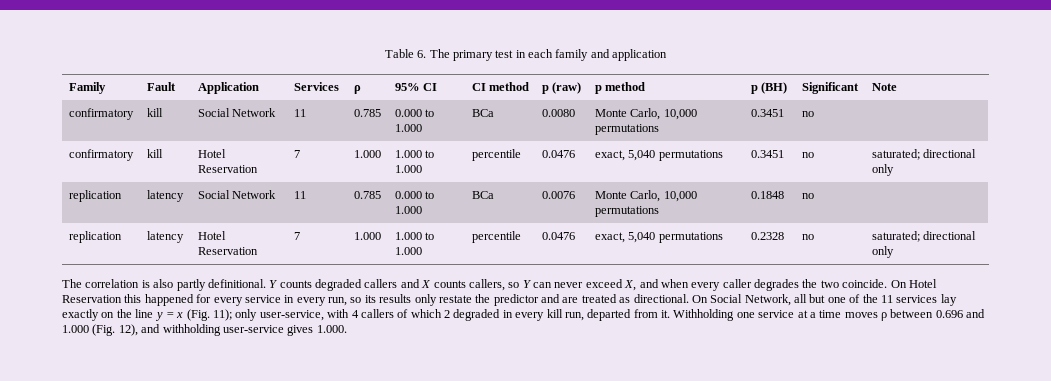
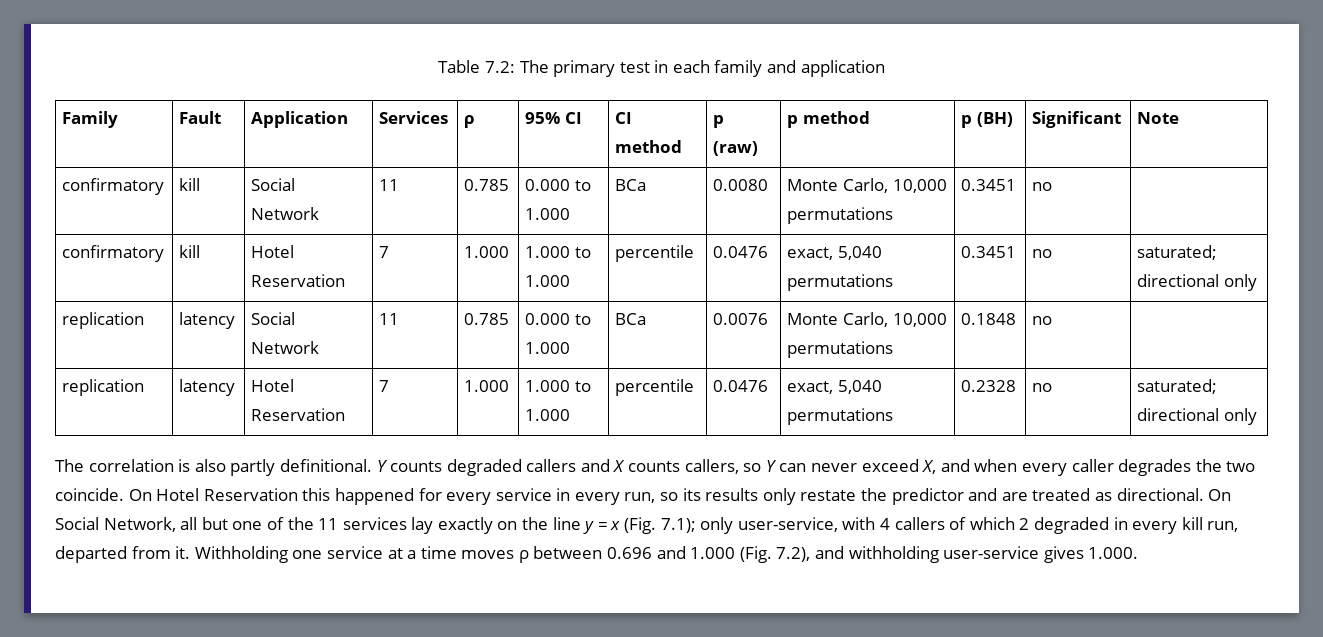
- Table 6. The primary test in each family and application
+ Table 7.2: The primary test in each family and application
- On Social Network, all but one of the 11 services lay exactly on the line y = x (Fig. 11); only user-service, with 4 callers of which 2 degraded in every kill run, departed from it.
+ On Social Network, all but one of the 11 services lay exactly on the line y = x (Fig. 7.1); only user-service, with 4 callers of which 2 degraded in every kill run, departed from it.
- Withholding one service at a time moves ρ between 0.696 and 1.000 (Fig. 12), and withholding user-service gives 1.000.
+ Withholding one service at a time moves ρ between 0.696 and 1.000 (Fig. 7.2), and withholding user-service gives 1.000.

